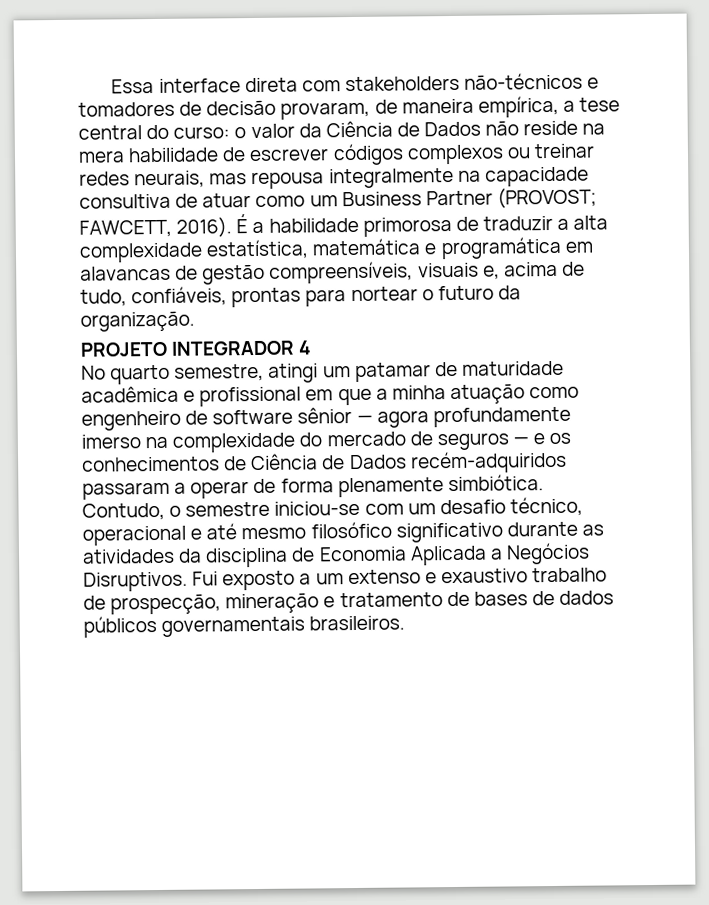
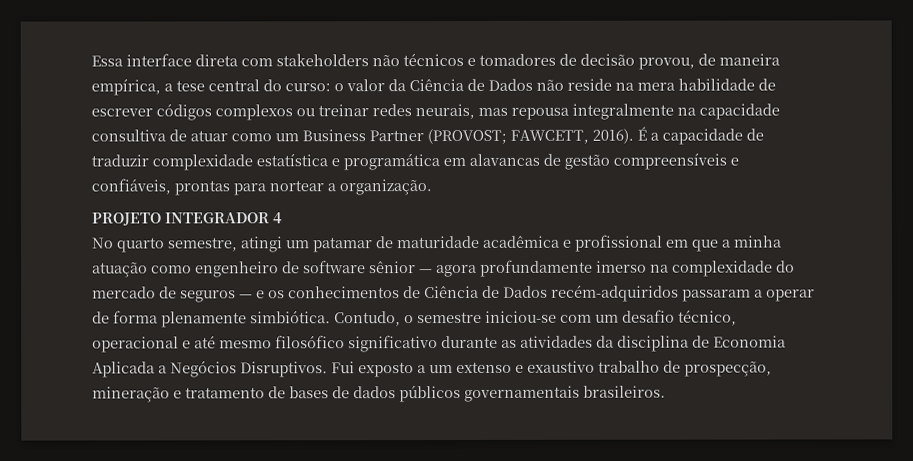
- Essa interface direta com stakeholders não-técnicos e tomadores de decisão provaram, de maneira empírica, a tese central do curso: o valor da Ciência de Dados não reside na mera habilidade de escrever códigos complexos ou treinar redes neurais, mas repousa integralmente na capacidade consultiva de atuar como um Business Partner (PROVOST; FAWCETT, 2016).
+ Essa interface direta com stakeholders não técnicos e tomadores de decisão provou, de maneira empírica, a tese central do curso: o valor da Ciência de Dados não reside na mera habilidade de escrever códigos complexos ou treinar redes neurais, mas repousa integralmente na capacidade consultiva de atuar como um Business Partner (PROVOST; FAWCETT, 2016).
- É a habilidade primorosa de traduzir a alta complexidade estatística, matemática e programática em alavancas de gestão compreensíveis, visuais e, acima de tudo, confiáveis, prontas para nortear o futuro da organização.
+ É a capacidade de traduzir complexidade estatística e programática em alavancas de gestão compreensíveis e confiáveis, prontas para nortear a organização.

